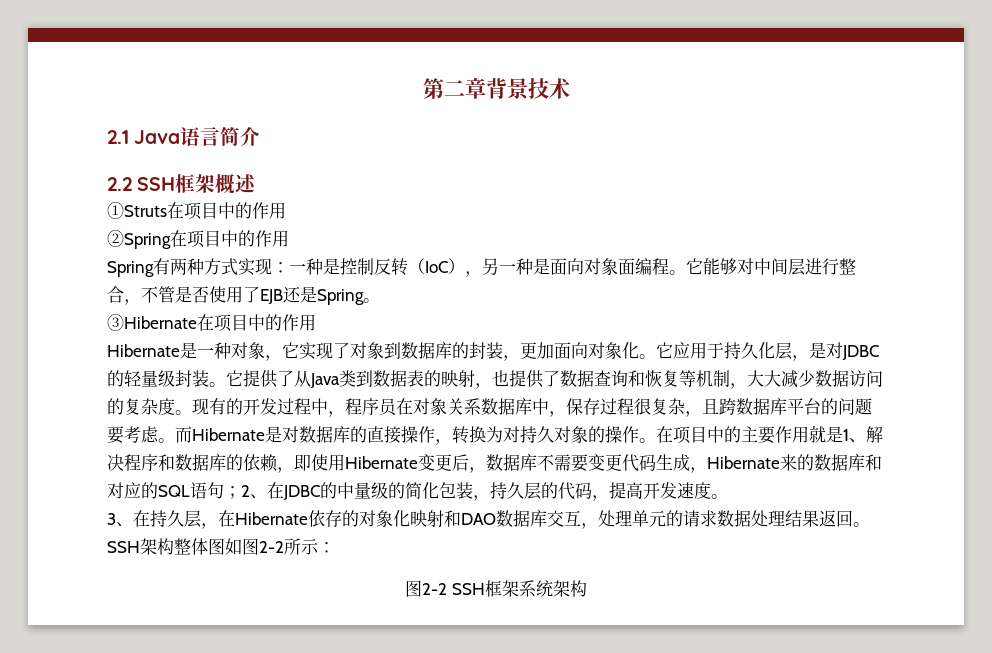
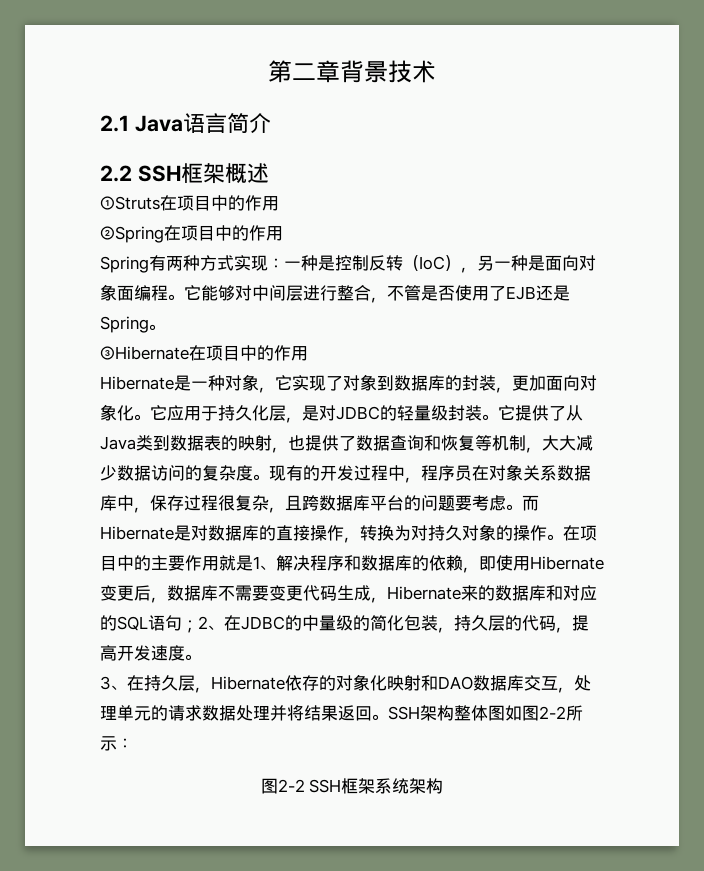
- 3、在持久层，在Hibernate依存的对象化映射和DAO数据库交互，处理单元的请求数据处理结果返回。
+ 3、在持久层，Hibernate依存的对象化映射和DAO数据库交互，处理单元的请求数据处理并将结果返回。

